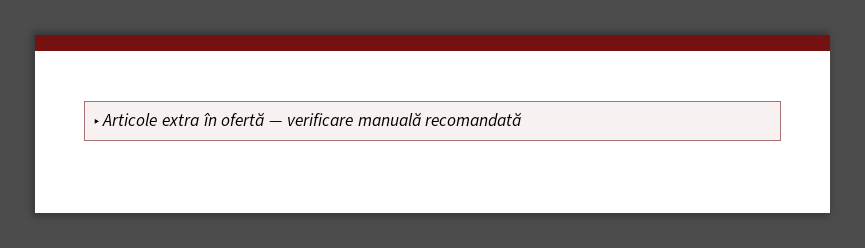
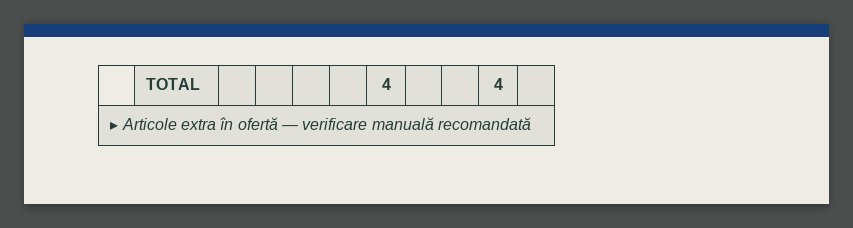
+ | TOTAL | | | | | 4 | | | 4 |

